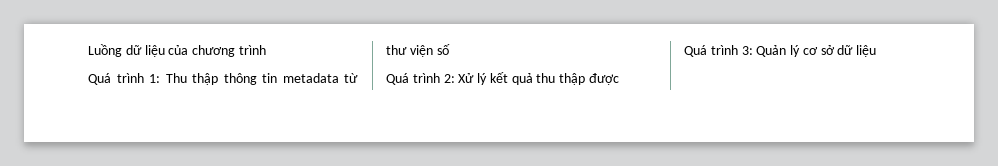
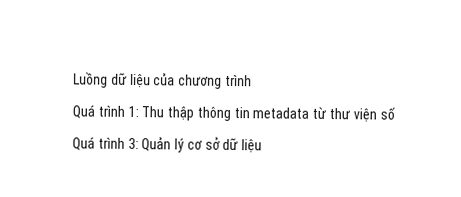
- Quá trình 2: Xử lý kết quả thu thập được

